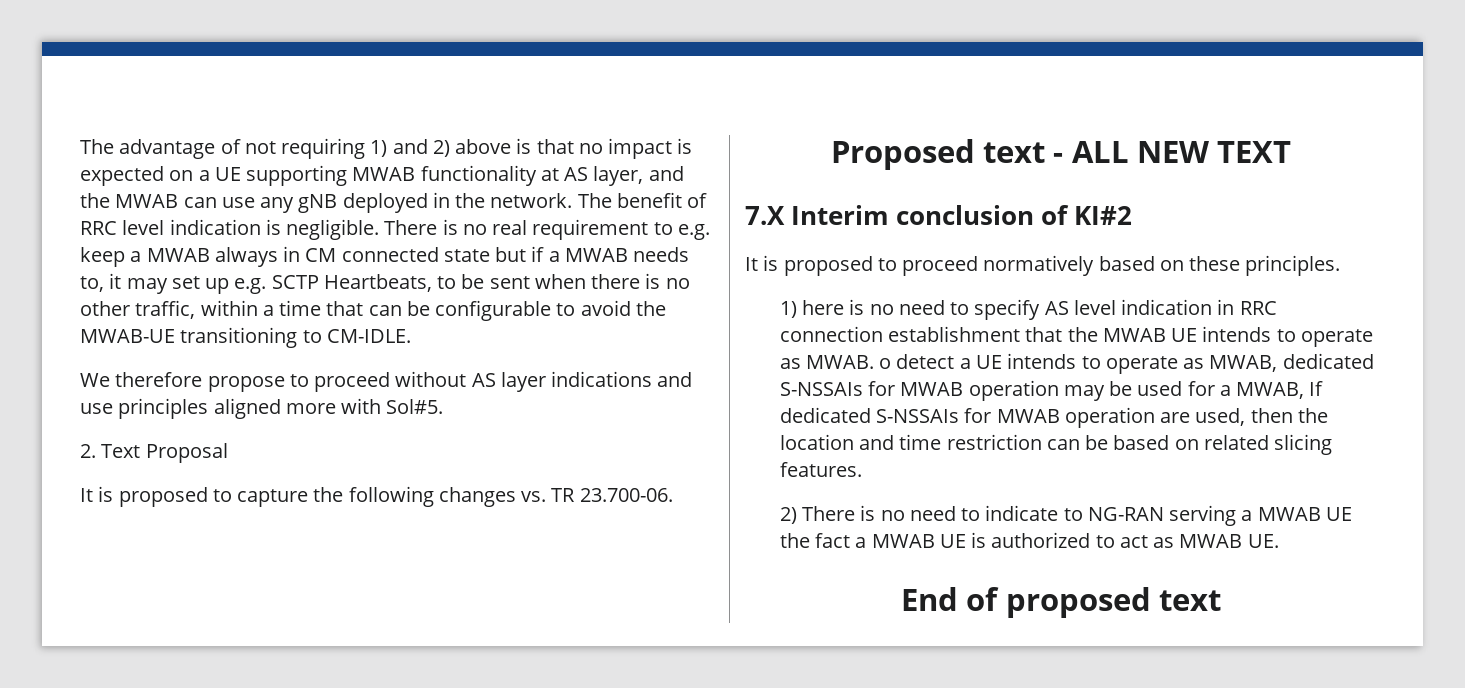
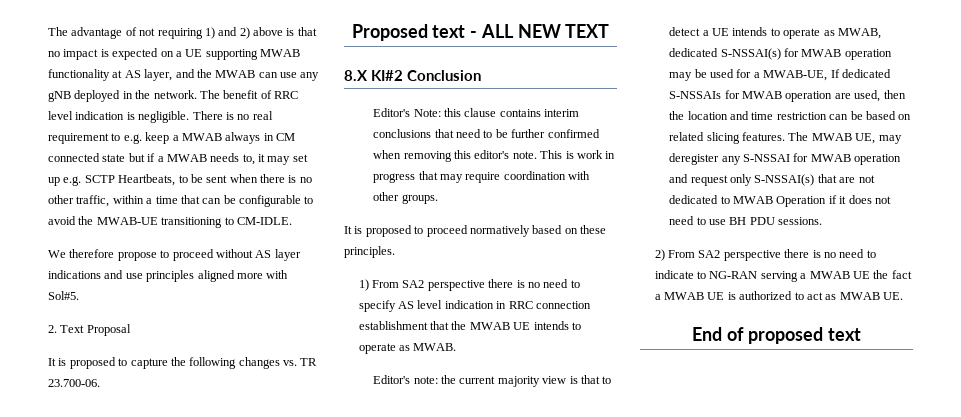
- 7.X Interim conclusion of KI#2
+ 8.X KI#2 Conclusion
+ Editor's Note: this clause contains interim conclusions that need to be further confirmed when removing this editor's note. This is work in progress that may require coordination with other groups.
- 1) here is no need to specify AS level indication in RRC connection establishment that the MWAB UE intends to operate as MWAB. o detect a UE intends to operate as MWAB, dedicated S-NSSAIs for MWAB operation may be used for a MWAB, If dedicated S-NSSAIs for MWAB operation are used, then the location and time restriction can be based on related slicing features.
- 2) There is no need to indicate to NG-RAN serving a MWAB UE the fact a MWAB UE is authorized to act as MWAB UE.
+ 1) From SA2 perspective there is no need to specify AS level indication in RRC connection establishment that the MWAB UE intends to operate as MWAB.
+ Editor's note: the current majority view is that to detect a UE intends to operate as MWAB, dedicated S-NSSAI(s) for MWAB operation may be used for a MWAB-UE, If dedicated S-NSSAIs for MWAB operation are used, then the location and time restriction can be based on related slicing features. The MWAB UE, may deregister any S-NSSAI for MWAB operation and request only S-NSSAI(s) that are not dedicated to MWAB Operation if it does not need to use BH PDU sessions.
+ 2) From SA2 perspective there is no need to indicate to NG-RAN serving a MWAB UE the fact a MWAB UE is authorized to act as MWAB UE.

